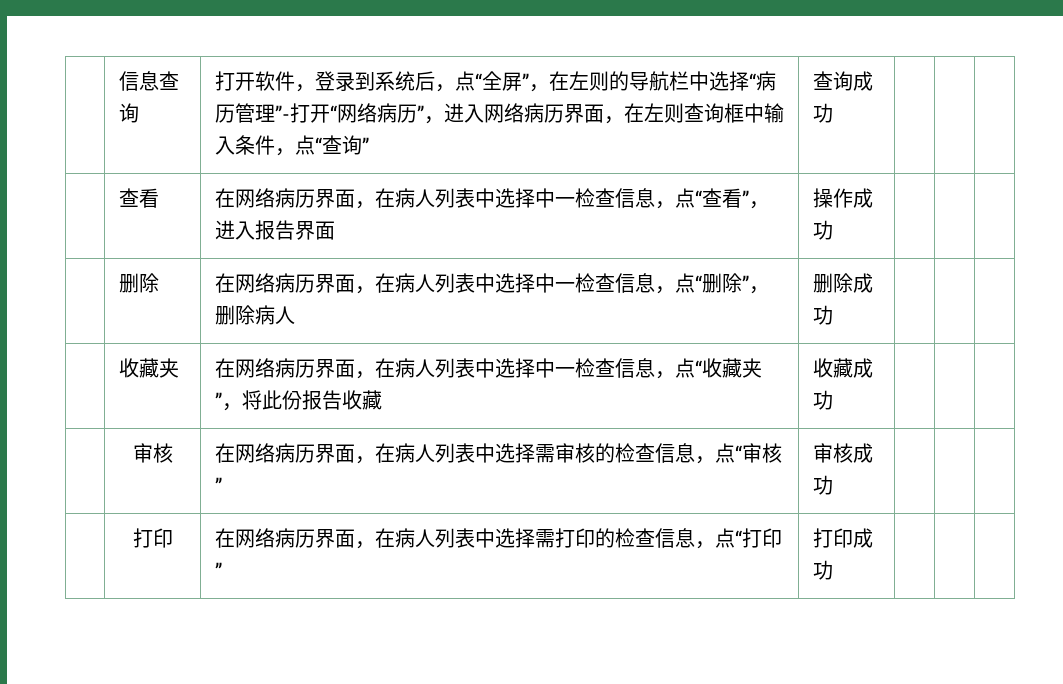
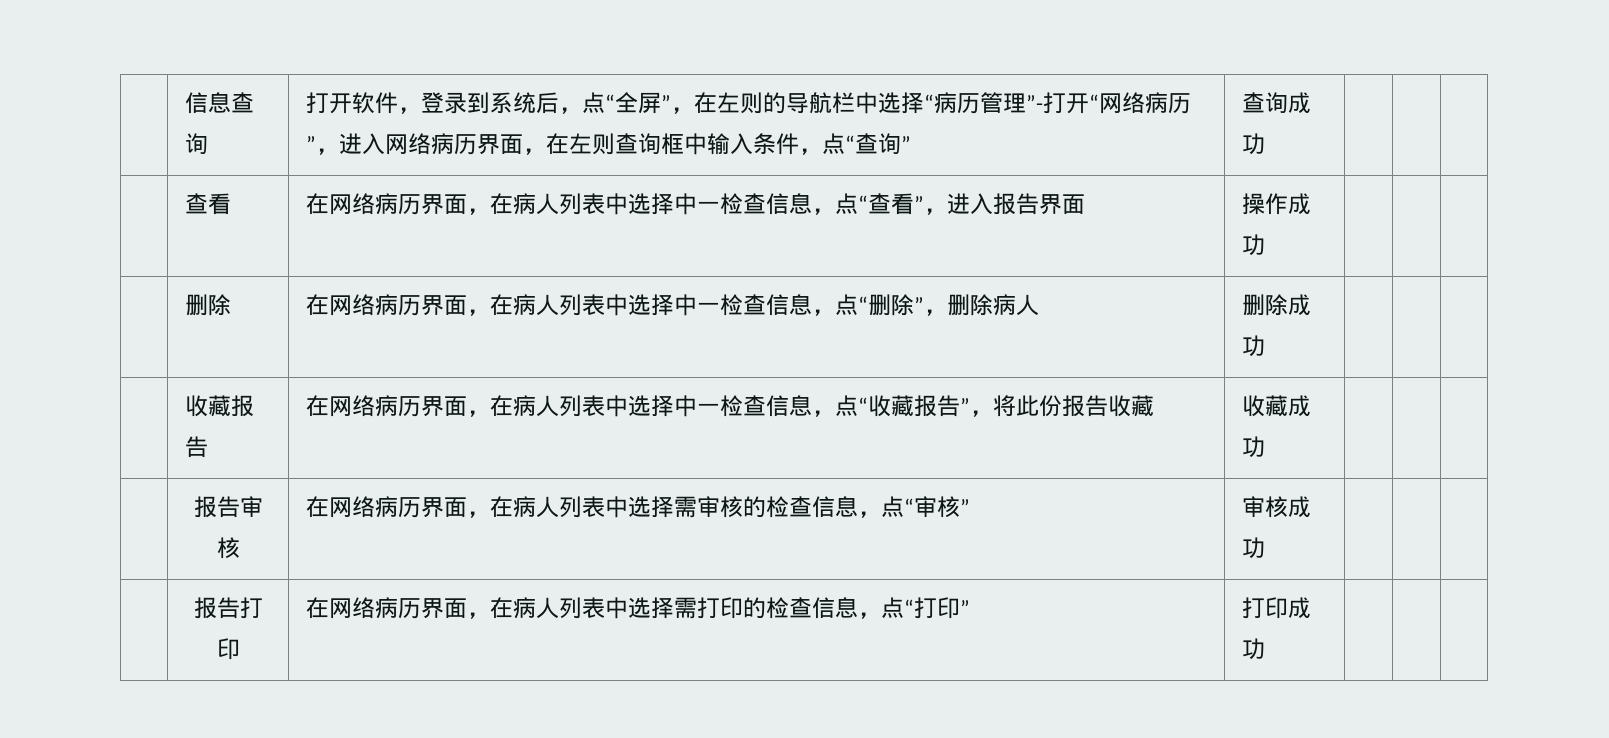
- | 收藏夹 | 在网络病历界面，在病人列表中选择中一检查信息，点“收藏夹”，将此份报告收藏 | 收藏成功 | | |
+ | 收藏报告 | 在网络病历界面，在病人列表中选择中一检查信息，点“收藏报告”，将此份报告收藏 | 收藏成功 | | |
- | 审核 | 在网络病历界面，在病人列表中选择需审核的检查信息，点“审核” | 审核成功 | | |
+ | 报告审核 | 在网络病历界面，在病人列表中选择需审核的检查信息，点“审核” | 审核成功 | | |
- | 打印 | 在网络病历界面，在病人列表中选择需打印的检查信息，点“打印” | 打印成功 | | |
+ | 报告打印 | 在网络病历界面，在病人列表中选择需打印的检查信息，点“打印” | 打印成功 | | |

